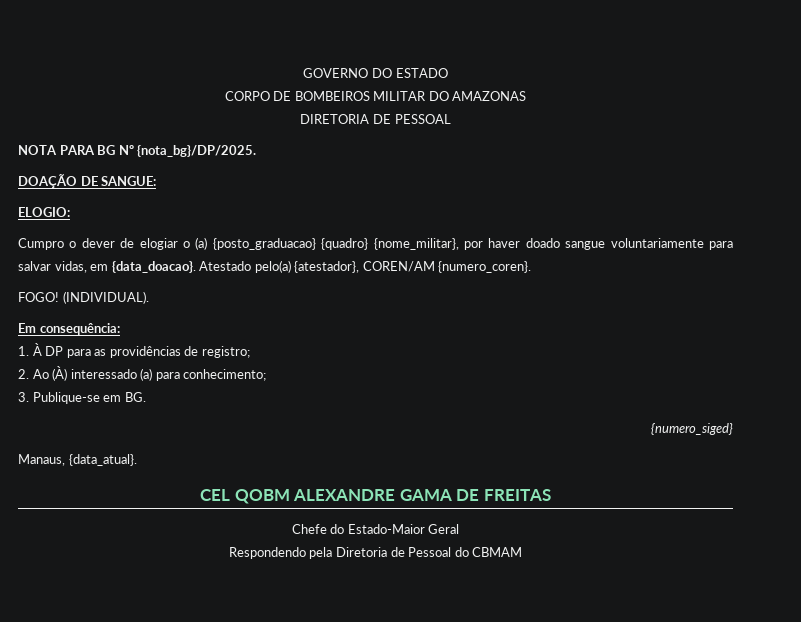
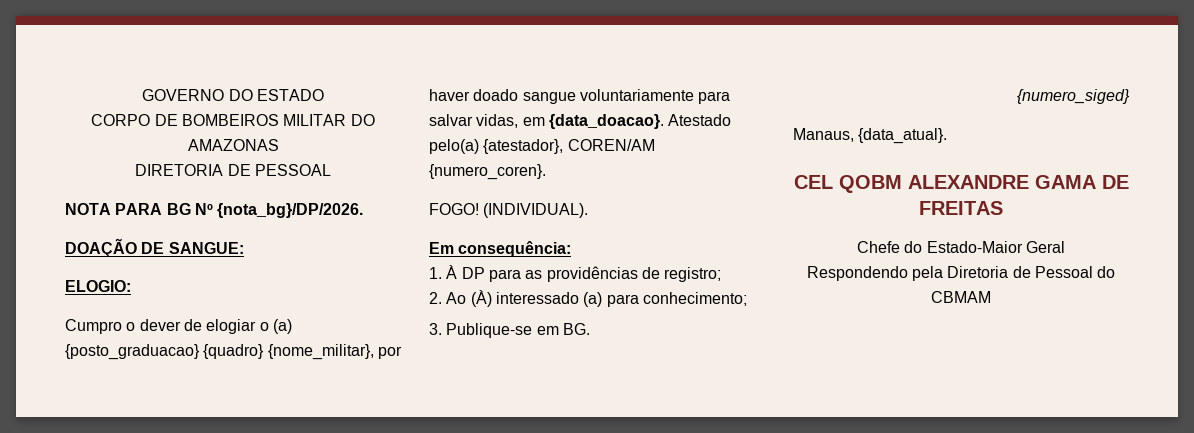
- NOTA PARA BG Nº {nota_bg}/DP/2025.
+ NOTA PARA BG Nº {nota_bg}/DP/2026.

